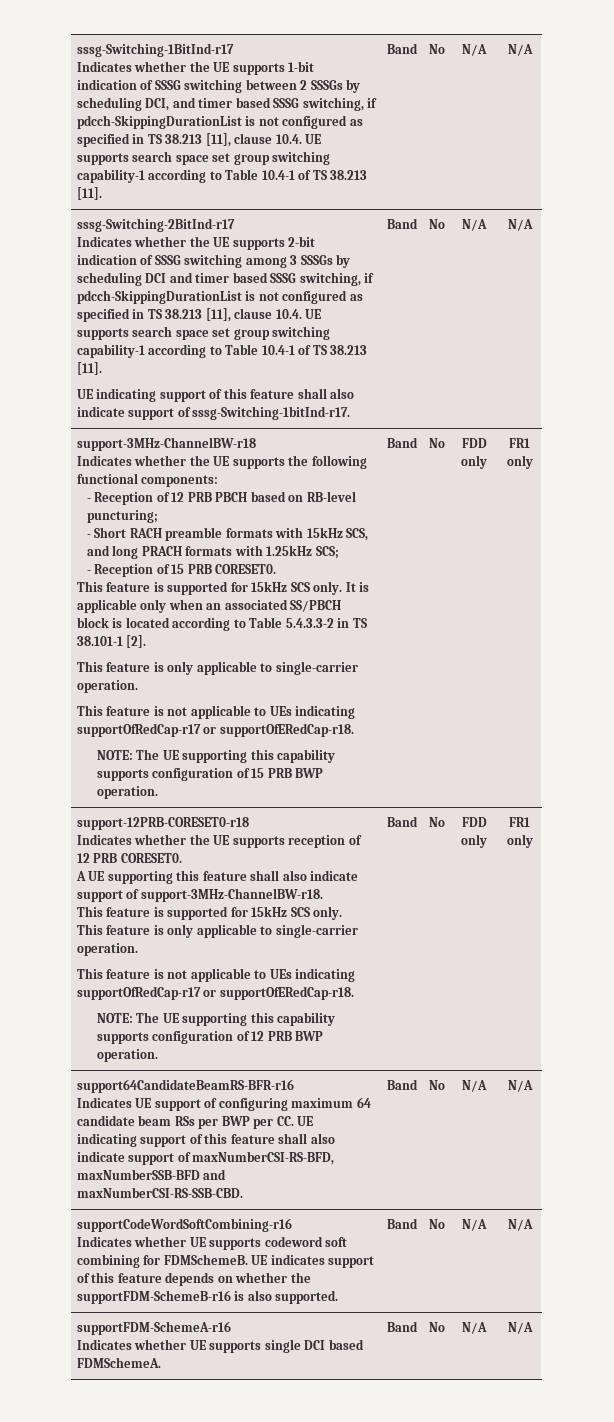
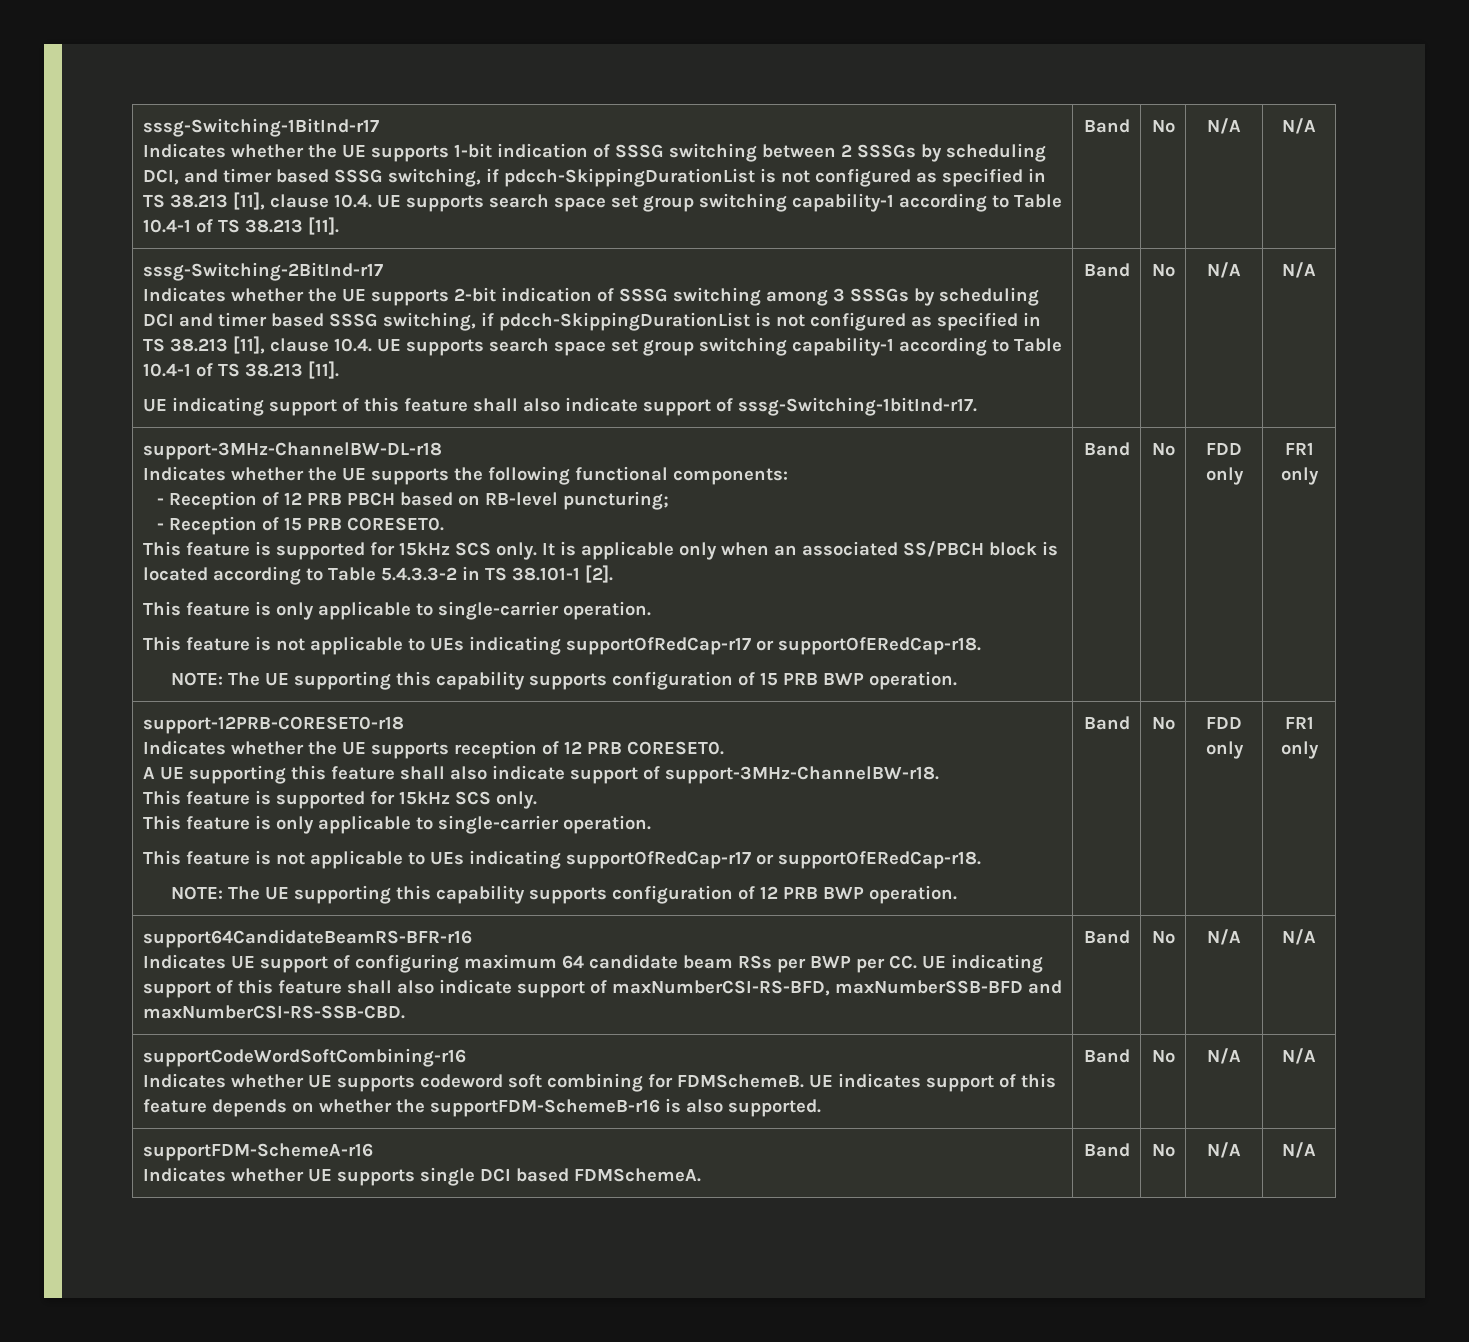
- support-3MHz-ChannelBW-r18
+ support-3MHz-ChannelBW-DL-r18
- - Short RACH preamble formats with 15kHz SCS, and long PRACH formats with 1.25kHz SCS;

